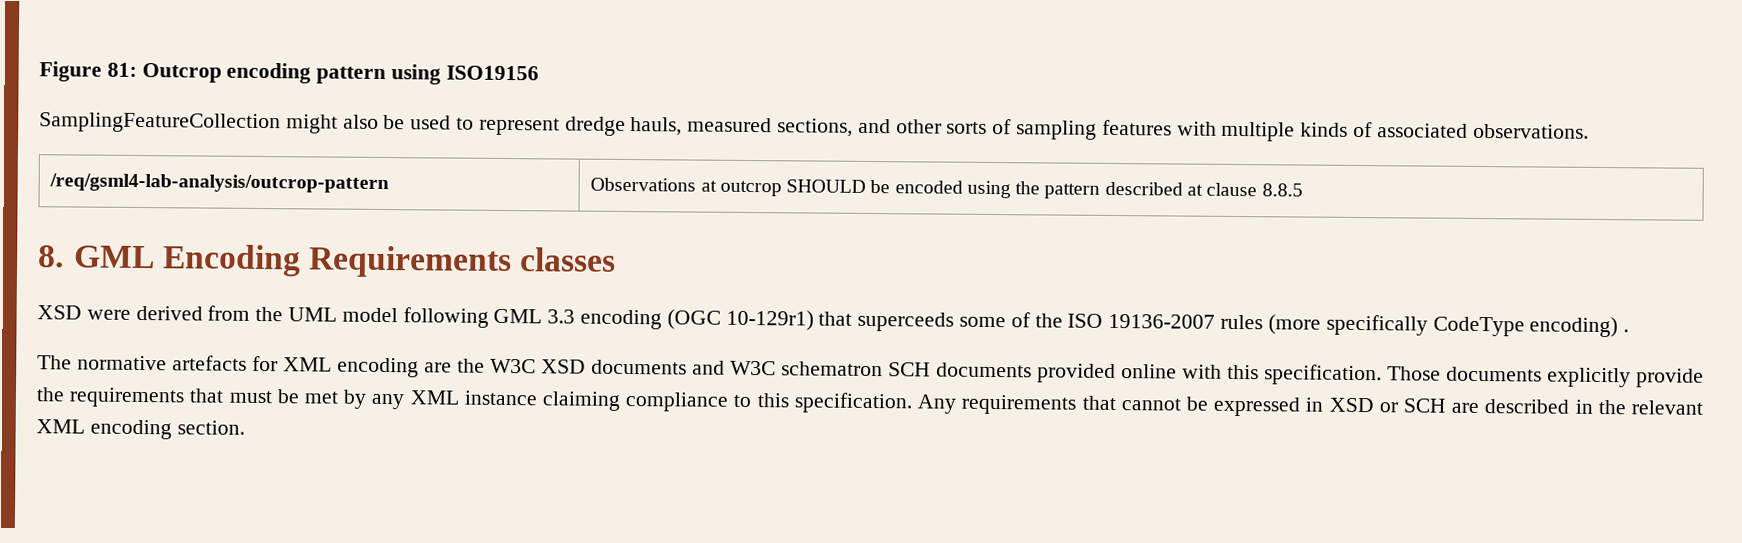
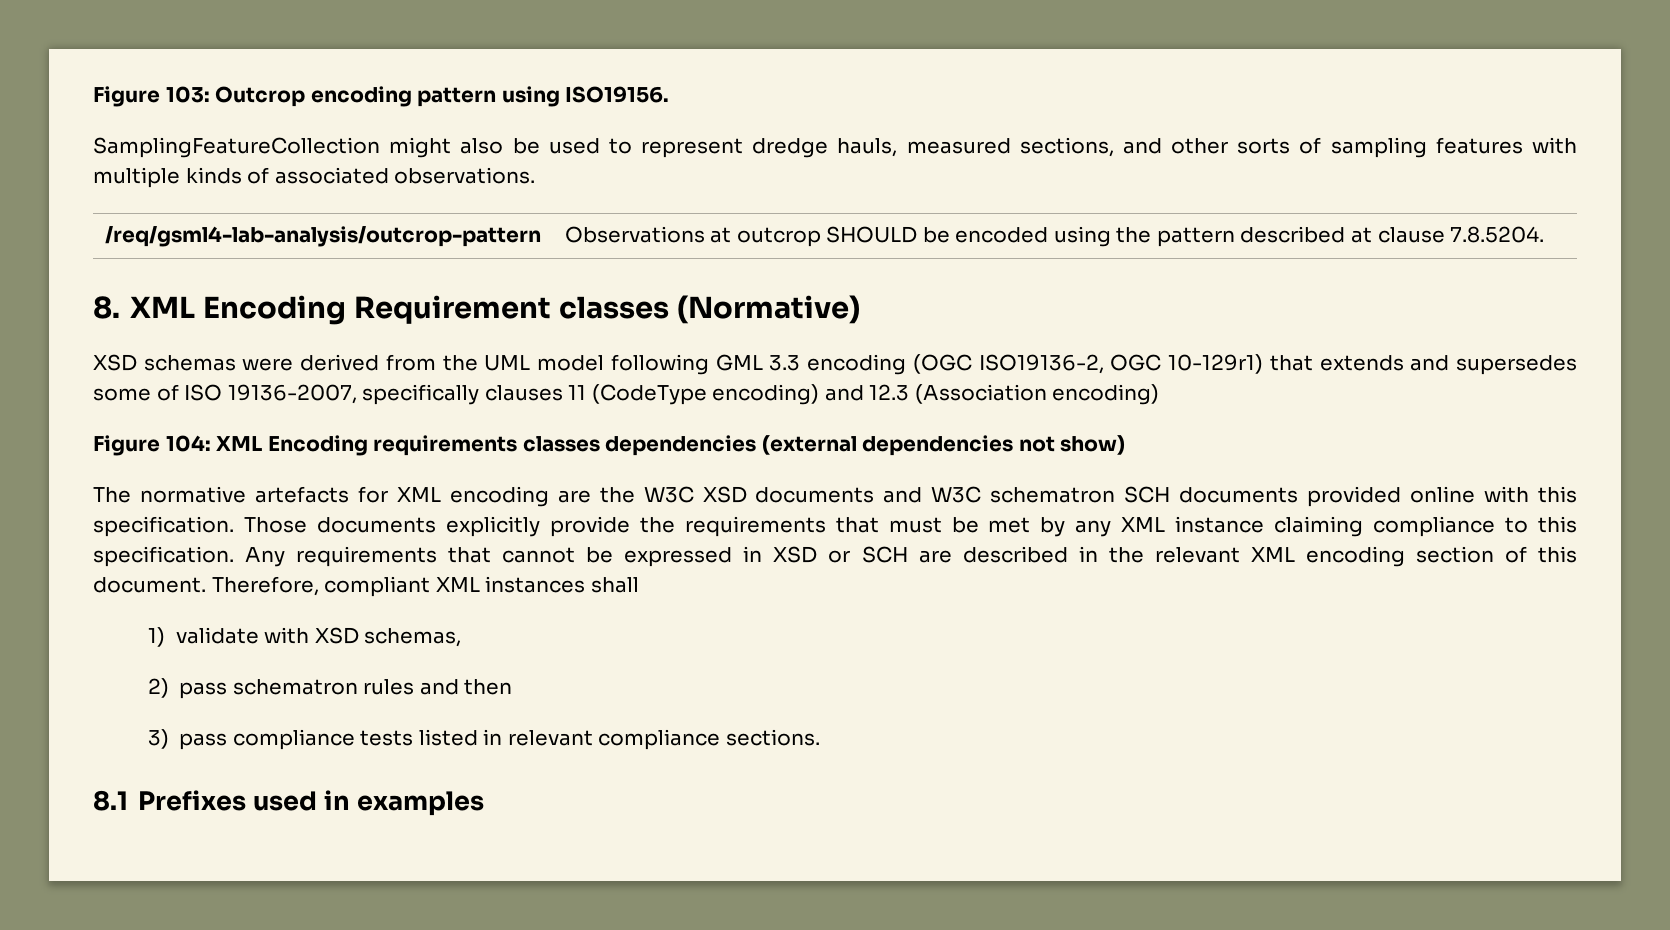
- Figure 81: Outcrop encoding pattern using ISO19156
+ Figure 103: Outcrop encoding pattern using ISO19156.
- /req/gsml4-lab-analysis/outcrop-pattern | Observations at outcrop SHOULD be encoded using the pattern described at clause 8.8.5
+ /req/gsml4-lab-analysis/outcrop-pattern | Observations at outcrop SHOULD be encoded using the pattern described at clause 7.8.5204.
- 8. GML Encoding Requirements classes
- XSD were derived from the UML model following GML 3.3 encoding (OGC 10-129r1) that superceeds some of the ISO 19136-2007 rules (more specifically CodeType encoding) .
+ 8. XML Encoding Requirement classes (Normative)
+ XSD schemas were derived from the UML model following GML 3.3 encoding (OGC ISO19136-2, OGC 10-129r1) that extends and supersedes some of ISO 19136-2007, specifically clauses 11 (CodeType encoding) and 12.3 (Association encoding)
+ Figure 104: XML Encoding requirements classes dependencies (external dependencies not show)
- Any requirements that cannot be expressed in XSD or SCH are described in the relevant XML encoding section.
+ Any requirements that cannot be expressed in XSD or SCH are described in the relevant XML encoding section of this document. Therefore, compliant XML instances shall
+ 1) validate with XSD schemas,
+ 2) pass schematron rules and then
+ 3) pass compliance tests listed in relevant compliance sections.
+ 8.1 Prefixes used in examples

